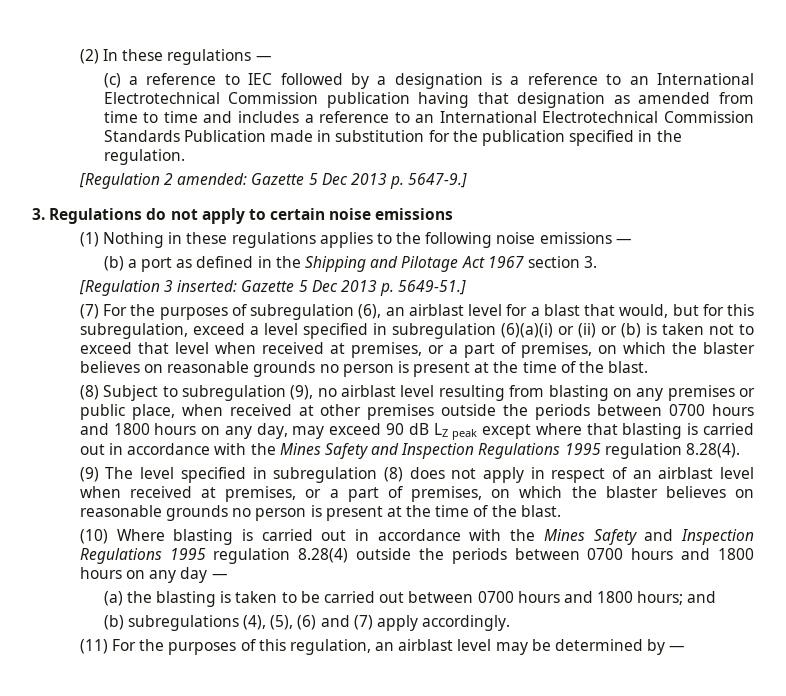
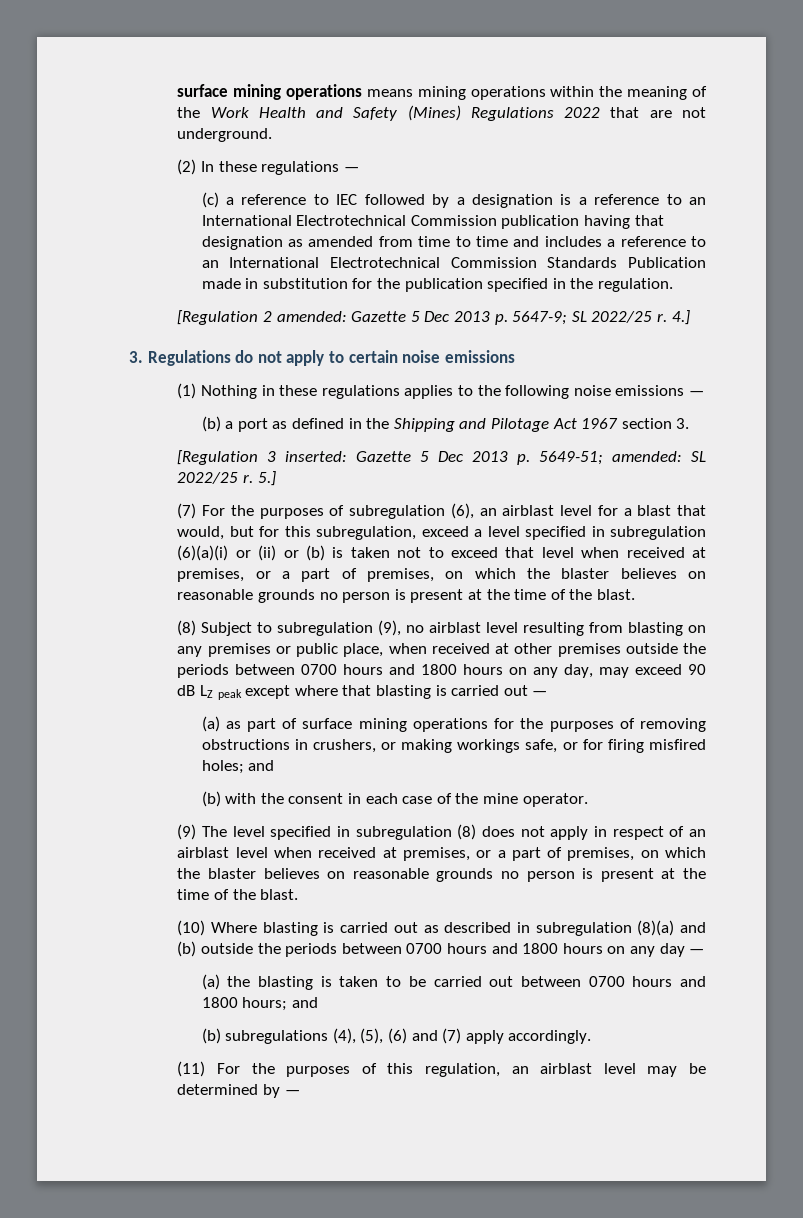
+ surface mining operations means mining operations within the meaning of the Work Health and Safety (Mines) Regulations 2022 that are not underground.
- [Regulation 2 amended: Gazette 5 Dec 2013 p. 5647-9.]
+ [Regulation 2 amended: Gazette 5 Dec 2013 p. 5647-9; SL 2022/25 r. 4.]
- [Regulation 3 inserted: Gazette 5 Dec 2013 p. 5649-51.]
+ [Regulation 3 inserted: Gazette 5 Dec 2013 p. 5649-51; amended: SL 2022/25 r. 5.]
- (8) Subject to subregulation (9), no airblast level resulting from blasting on any premises or public place, when received at other premises outside the periods between 0700 hours and 1800 hours on any day, may exceed 90 dB LZ peak except where that blasting is carried out in accordance with the Mines Safety and Inspection Regulations 1995 regulation 8.28(4).
+ (8) Subject to subregulation (9), no airblast level resulting from blasting on any premises or public place, when received at other premises outside the periods between 0700 hours and 1800 hours on any day, may exceed 90 dB LZ peak except where that blasting is carried out —
+ (a) as part of surface mining operations for the purposes of removing obstructions in crushers, or making workings safe, or for firing misfired holes; and
+ (b) with the consent in each case of the mine operator.
- (10) Where blasting is carried out in accordance with the Mines Safety and Inspection Regulations 1995 regulation 8.28(4) outside the periods between 0700 hours and 1800 hours on any day —
+ (10) Where blasting is carried out as described in subregulation (8)(a) and (b) outside the periods between 0700 hours and 1800 hours on any day —

